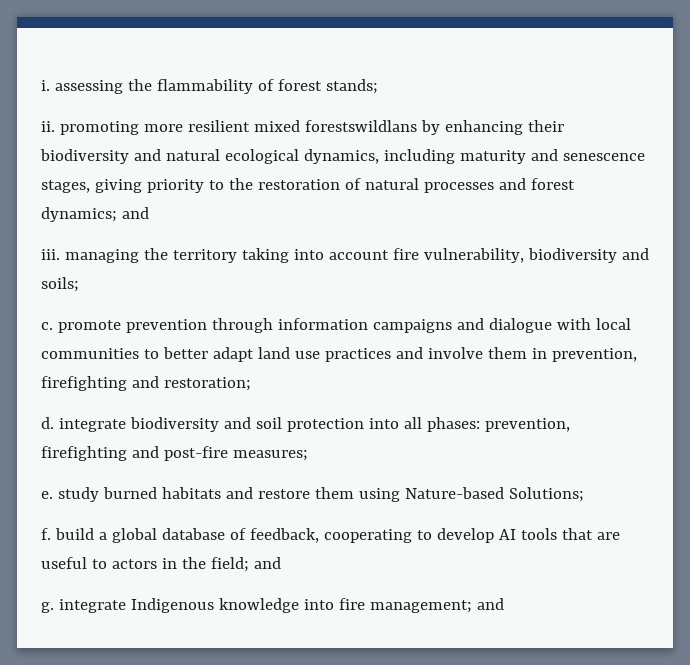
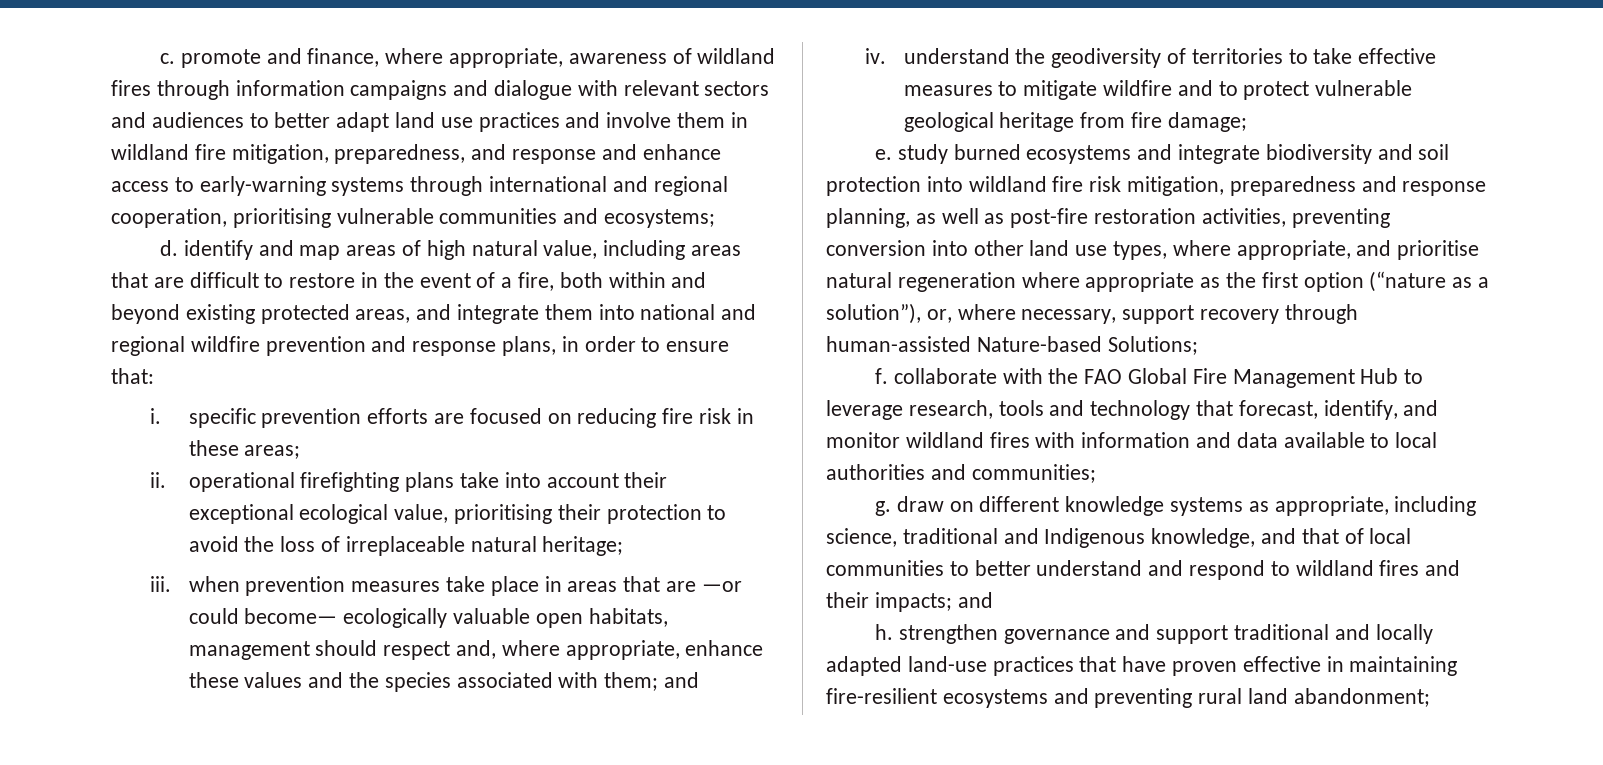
- i. assessing the flammability of forest stands;
- ii. promoting more resilient mixed forestswildlans by enhancing their biodiversity and natural ecological dynamics, including maturity and senescence stages, giving priority to the restoration of natural processes and forest dynamics; and
- iii. managing the territory taking into account fire vulnerability, biodiversity and soils;
- c. promote prevention through information campaigns and dialogue with local communities to better adapt land use practices and involve them in prevention, firefighting and restoration;
- d. integrate biodiversity and soil protection into all phases: prevention, firefighting and post-fire measures;
- e. study burned habitats and restore them using Nature-based Solutions;
- f. build a global database of feedback, cooperating to develop AI tools that are useful to actors in the field; and
- g. integrate Indigenous knowledge into fire management; and
+ c. promote and finance, where appropriate, awareness of wildland fires through information campaigns and dialogue with relevant sectors and audiences to better adapt land use practices and involve them in wildland fire mitigation, preparedness, and response and enhance access to early-warning systems through international and regional cooperation, prioritising vulnerable communities and ecosystems;
+ d. identify and map areas of high natural value, including areas that are difficult to restore in the event of a fire, both within and beyond existing protected areas, and integrate them into national and regional wildfire prevention and response plans, in order to ensure that:
+ i. specific prevention efforts are focused on reducing fire risk in these areas;
+ ii. operational firefighting plans take into account their exceptional ecological value, prioritising their protection to avoid the loss of irreplaceable natural heritage;
+ iii. when prevention measures take place in areas that are —or could become— ecologically valuable open habitats, management should respect and, where appropriate, enhance these values and the species associated with them; and
+ iv. understand the geodiversity of territories to take effective measures to mitigate wildfire and to protect vulnerable geological heritage from fire damage;
+ e. study burned ecosystems and integrate biodiversity and soil protection into wildland fire risk mitigation, preparedness and response planning, as well as post-fire restoration activities, preventing conversion into other land use types, where appropriate, and prioritise natural regeneration where appropriate as the first option (“nature as a solution”), or, where necessary, support recovery through human-assisted Nature-based Solutions;
+ f. collaborate with the FAO Global Fire Management Hub to leverage research, tools and technology that forecast, identify, and monitor wildland fires with information and data available to local authorities and communities;
+ g. draw on different knowledge systems as appropriate, including science, traditional and Indigenous knowledge, and that of local communities to better understand and respond to wildland fires and their impacts; and
+ h. strengthen governance and support traditional and locally adapted land-use practices that have proven effective in maintaining fire-resilient ecosystems and preventing rural land abandonment;

